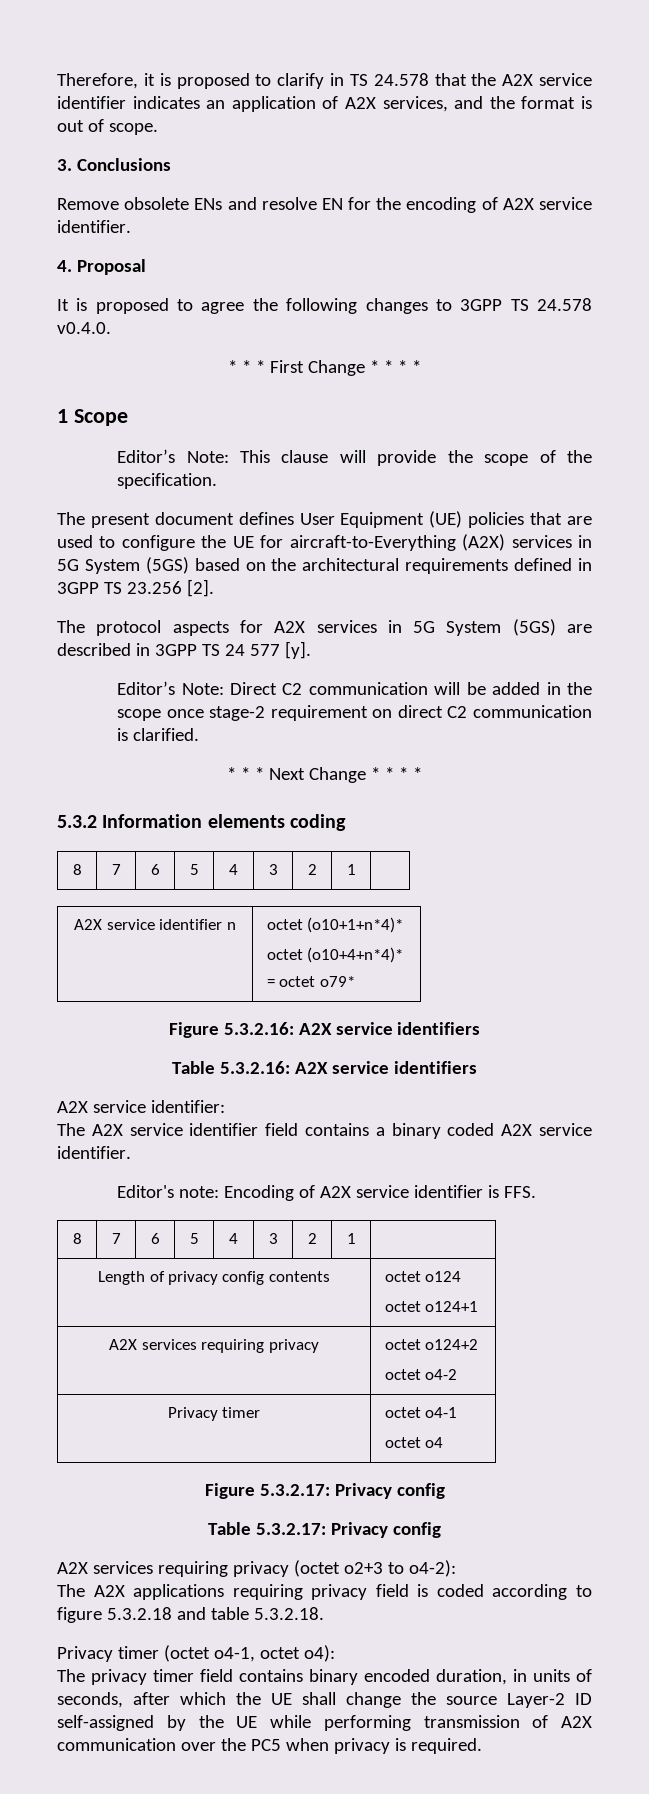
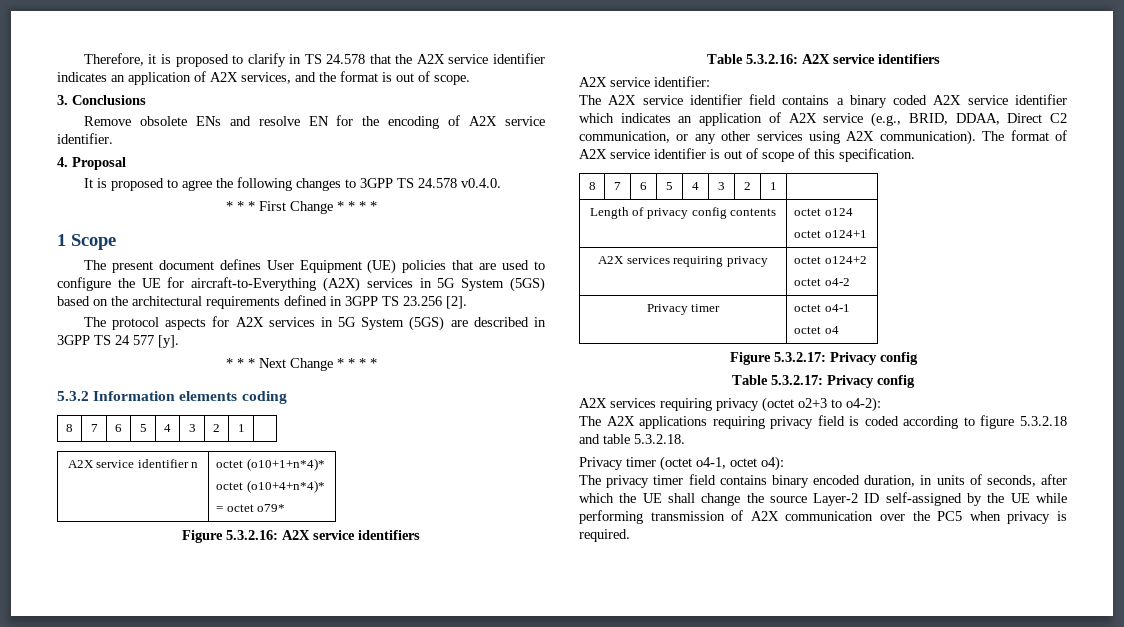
- Editor’s Note: This clause will provide the scope of the specification.
- Editor’s Note: Direct C2 communication will be added in the scope once stage-2 requirement on direct C2 communication is clarified.
- The A2X service identifier field contains a binary coded A2X service identifier.
- Editor's note: Encoding of A2X service identifier is FFS.
+ The A2X service identifier field contains a binary coded A2X service identifier which indicates an application of A2X service (e.g., BRID, DDAA, Direct C2 communication, or any other services using A2X communication). The format of A2X service identifier is out of scope of this specification.

